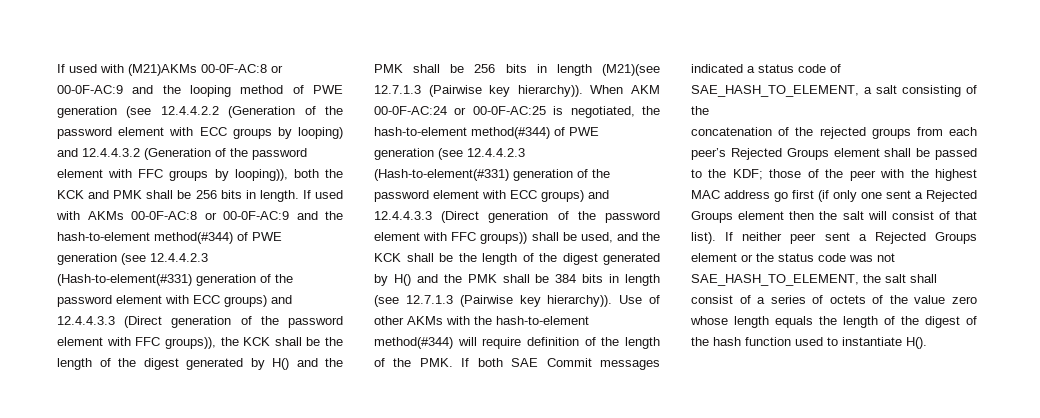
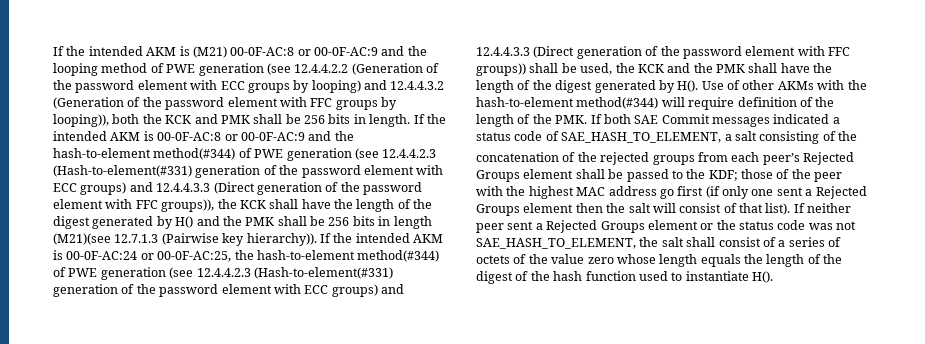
- If used with (M21)AKMs 00-0F-AC:8 or 00-0F-AC:9 and the looping method of PWE generation (see 12.4.4.2.2 (Generation of the password element with ECC groups by looping) and 12.4.4.3.2 (Generation of the password element with FFC groups by looping)), both the KCK and PMK shall be 256 bits in length.
+ If the intended AKM is (M21) 00-0F-AC:8 or 00-0F-AC:9 and the looping method of PWE generation (see 12.4.4.2.2 (Generation of the password element with ECC groups by looping) and 12.4.4.3.2 (Generation of the password element with FFC groups by looping)), both the KCK and PMK shall be 256 bits in length.
- If used with AKMs 00-0F-AC:8 or 00-0F-AC:9 and the hash-to-element method(#344) of PWE generation (see 12.4.4.2.3 (Hash-to-element(#331) generation of the password element with ECC groups) and 12.4.4.3.3 (Direct generation of the password element with FFC groups)), the KCK shall be the length of the digest generated by H() and the PMK shall be 256 bits in length (M21)(see 12.7.1.3 (Pairwise key hierarchy)).
+ If the intended AKM is 00-0F-AC:8 or 00-0F-AC:9 and the hash-to-element method(#344) of PWE generation (see 12.4.4.2.3 (Hash-to-element(#331) generation of the password element with ECC groups) and 12.4.4.3.3 (Direct generation of the password element with FFC groups)), the KCK shall have the length of the digest generated by H() and the PMK shall be 256 bits in length (M21)(see 12.7.1.3 (Pairwise key hierarchy)).
- When AKM 00-0F-AC:24 or 00-0F-AC:25 is negotiated, the hash-to-element method(#344) of PWE generation (see 12.4.4.2.3 (Hash-to-element(#331) generation of the password element with ECC groups) and 12.4.4.3.3 (Direct generation of the password element with FFC groups)) shall be used, and the KCK shall be the length of the digest generated by H() and the PMK shall be 384 bits in length (see 12.7.1.3 (Pairwise key hierarchy)). Use of other AKMs with the hash-to-element method(#344) will require definition of the length of the PMK. If both SAE Commit messages indicated a status code of SAE_HASH_TO_ELEMENT, a salt consisting of the
+ If the intended AKM is 00-0F-AC:24 or 00-0F-AC:25, the hash-to-element method(#344) of PWE generation (see 12.4.4.2.3 (Hash-to-element(#331) generation of the password element with ECC groups) and 12.4.4.3.3 (Direct generation of the password element with FFC groups)) shall be used, the KCK and the PMK shall have the length of the digest generated by H(). Use of other AKMs with the hash-to-element method(#344) will require definition of the length of the PMK. If both SAE Commit messages indicated a status code of SAE_HASH_TO_ELEMENT, a salt consisting of the

